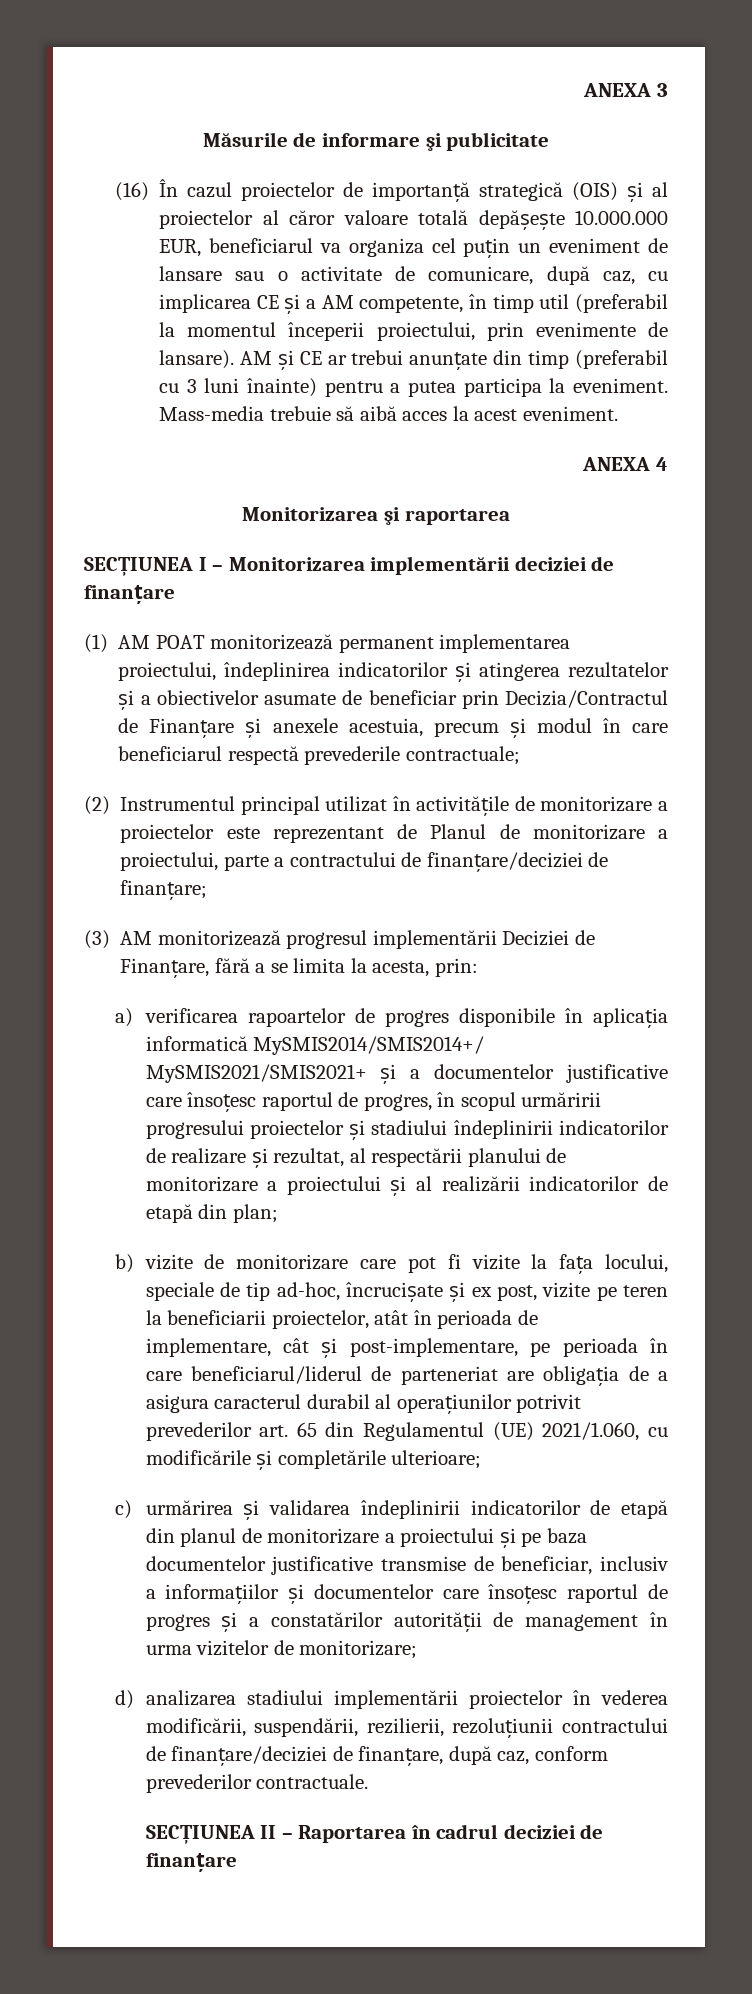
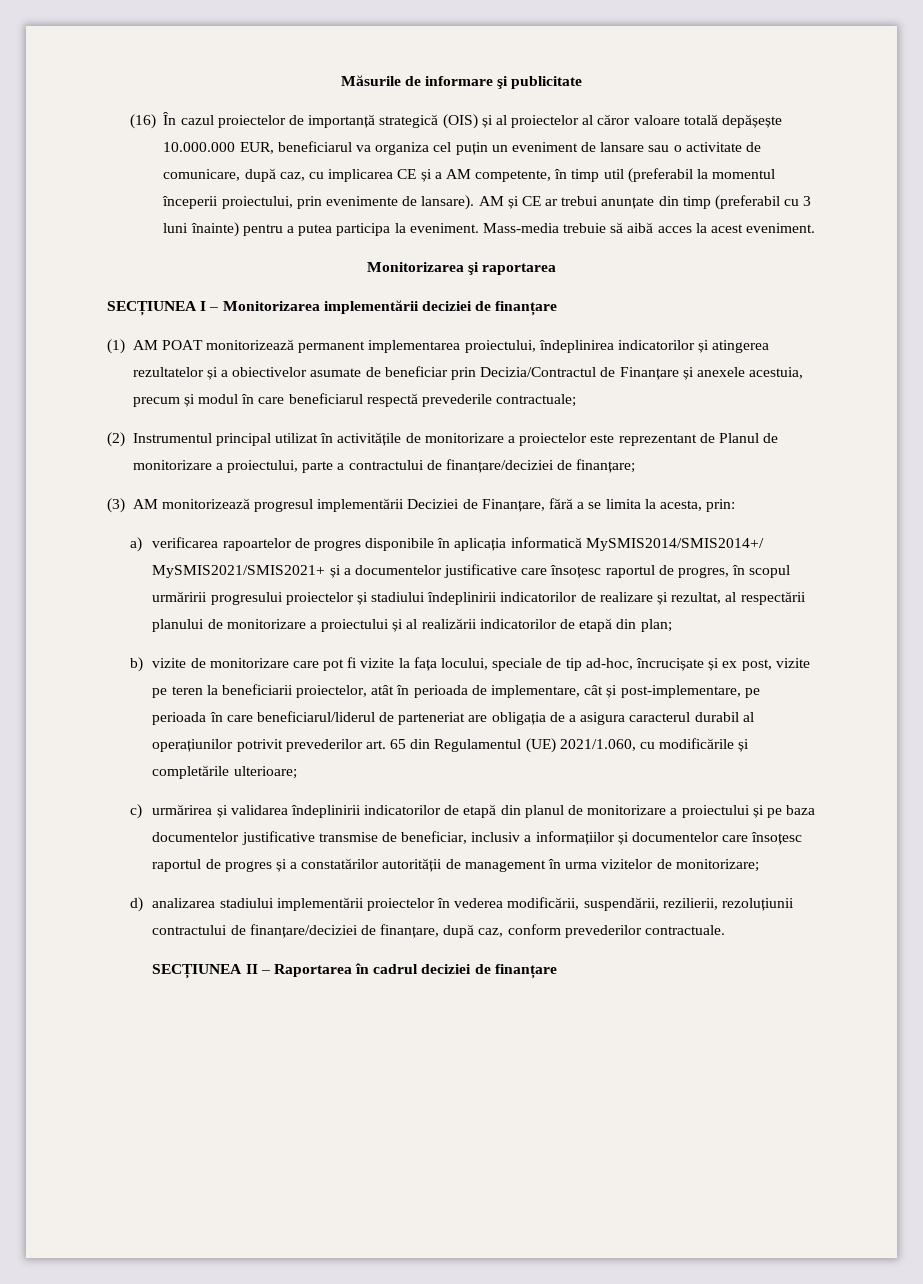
- ANEXA 3
- ANEXA 4

